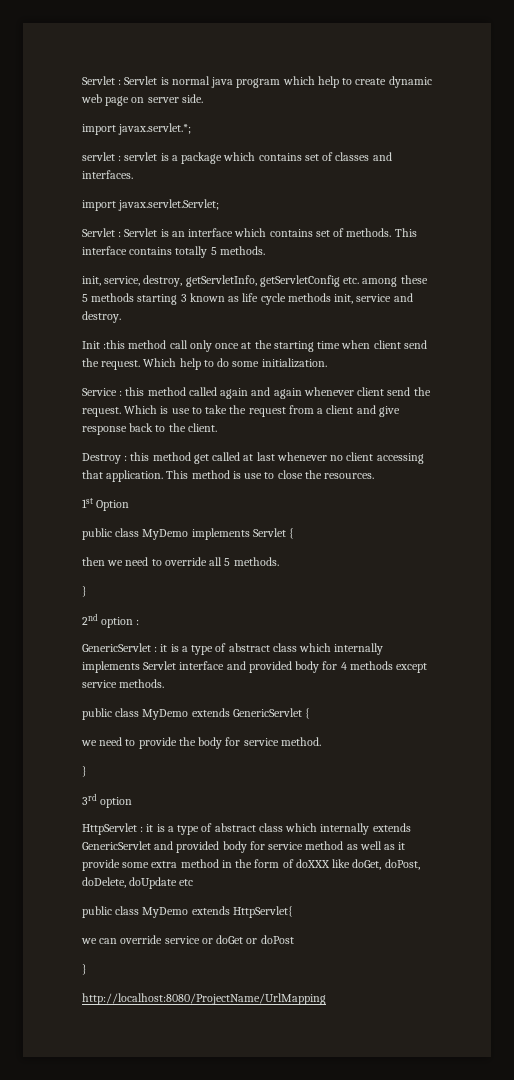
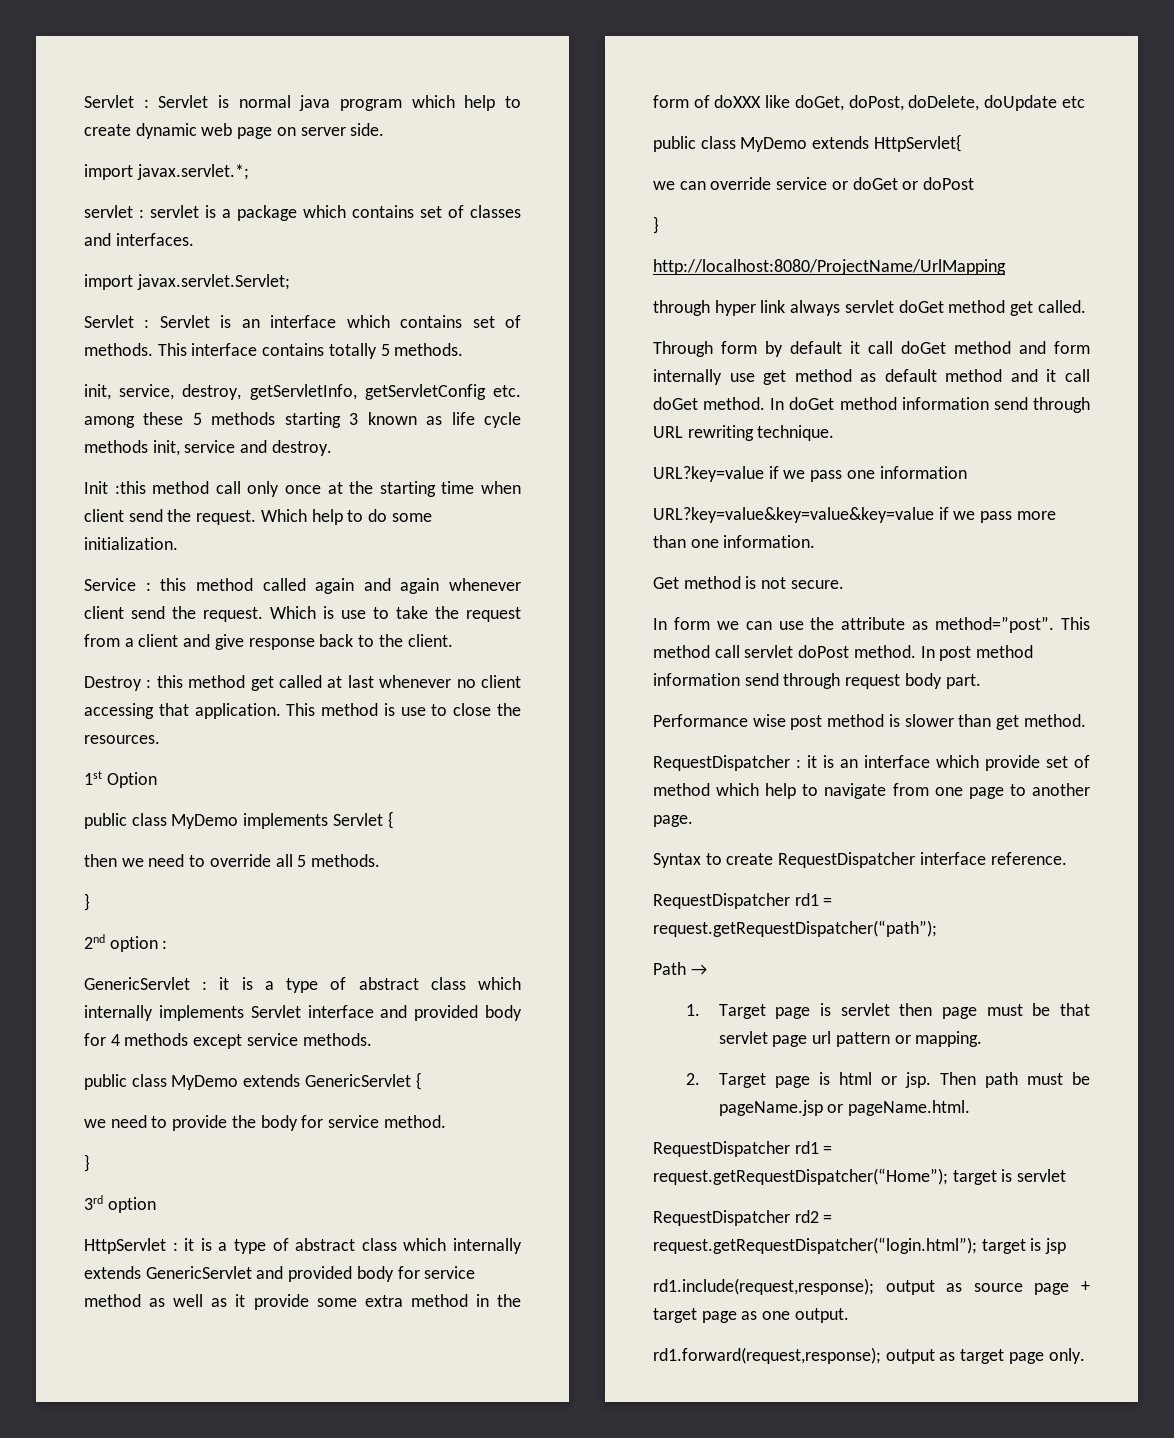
+ through hyper link always servlet doGet method get called.
+ Through form by default it call doGet method and form internally use get method as default method and it call doGet method. In doGet method information send through URL rewriting technique.
+ URL?key=value if we pass one information
+ URL?key=value&key=value&key=value if we pass more than one information.
+ Get method is not secure.
+ In form we can use the attribute as method=”post”. This method call servlet doPost method. In post method information send through request body part.
+ Performance wise post method is slower than get method.
+ RequestDispatcher : it is an interface which provide set of method which help to navigate from one page to another page.
+ Syntax to create RequestDispatcher interface reference.
+ RequestDispatcher rd1 = request.getRequestDispatcher(“path”);
+ Path →
+ 1. Target page is servlet then page must be that servlet page url pattern or mapping.
+ 2. Target page is html or jsp. Then path must be pageName.jsp or pageName.html.
+ RequestDispatcher rd1 = request.getRequestDispatcher(“Home”); target is servlet
+ RequestDispatcher rd2 = request.getRequestDispatcher(“login.html”); target is jsp
+ rd1.include(request,response); output as source page + target page as one output.
+ rd1.forward(request,response); output as target page only.

